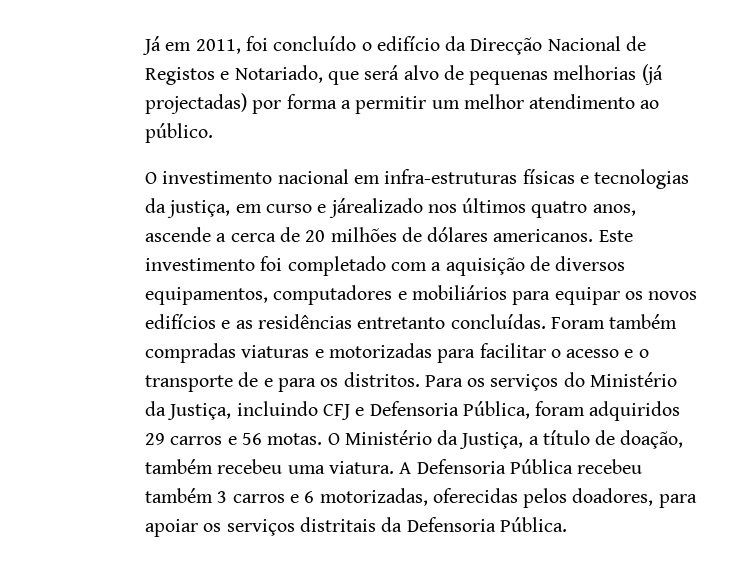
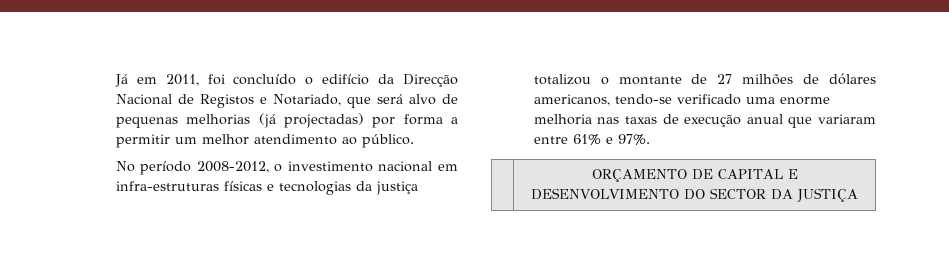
- O investimento nacional em infra-estruturas físicas e tecnologias da justiça, em curso e járealizado nos últimos quatro anos, ascende a cerca de 20 milhões de dólares americanos. Este investimento foi completado com a aquisição de diversos equipamentos, computadores e mobiliários para equipar os novos edifícios e as residências entretanto concluídas. Foram também compradas viaturas e motorizadas para facilitar o acesso e o transporte de e para os distritos. Para os serviços do Ministério da Justiça, incluindo CFJ e Defensoria Pública, foram adquiridos 29 carros e 56 motas. O Ministério da Justiça, a título de doação, também recebeu uma viatura. A Defensoria Pública recebeu também 3 carros e 6 motorizadas, oferecidas pelos doadores, para apoiar os serviços distritais da Defensoria Pública.
+ No período 2008-2012, o investimento nacional em infra-estruturas físicas e tecnologias da justiça totalizou o montante de 27 milhões de dólares americanos, tendo-se verificado uma enorme melhoria nas taxas de execução anual que variaram entre 61% e 97%.
+ | ORÇAMENTO DE CAPITAL E DESENVOLVIMENTO DO SECTOR DA JUSTIÇA

